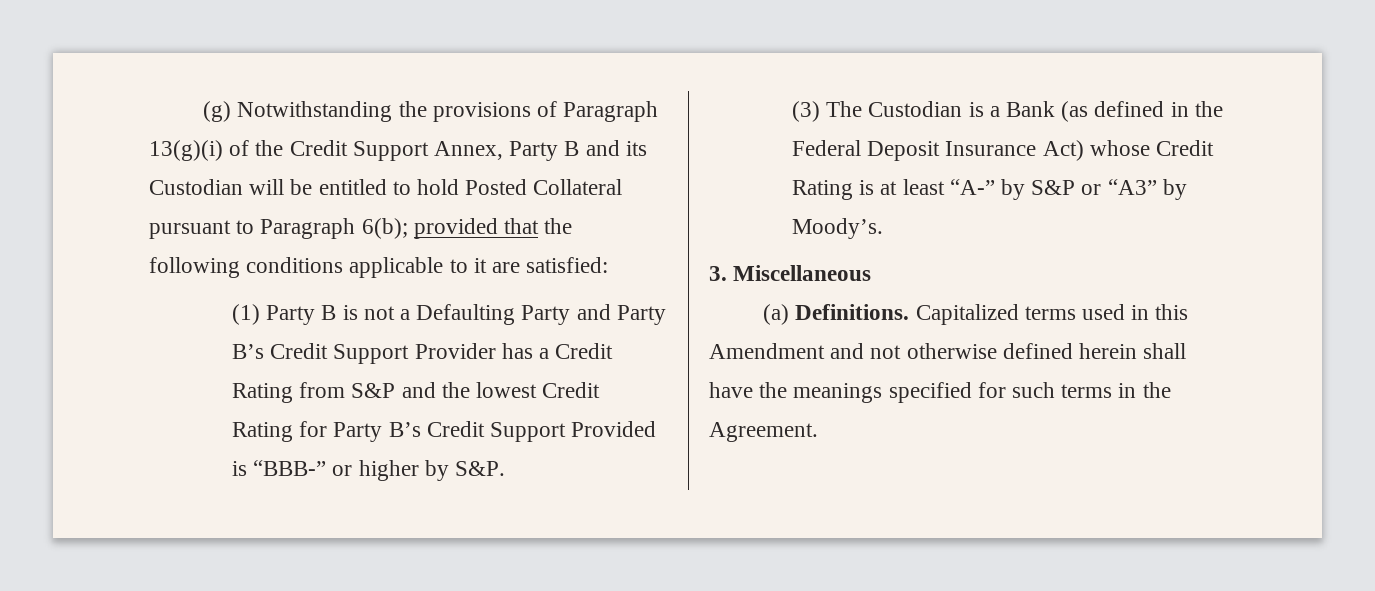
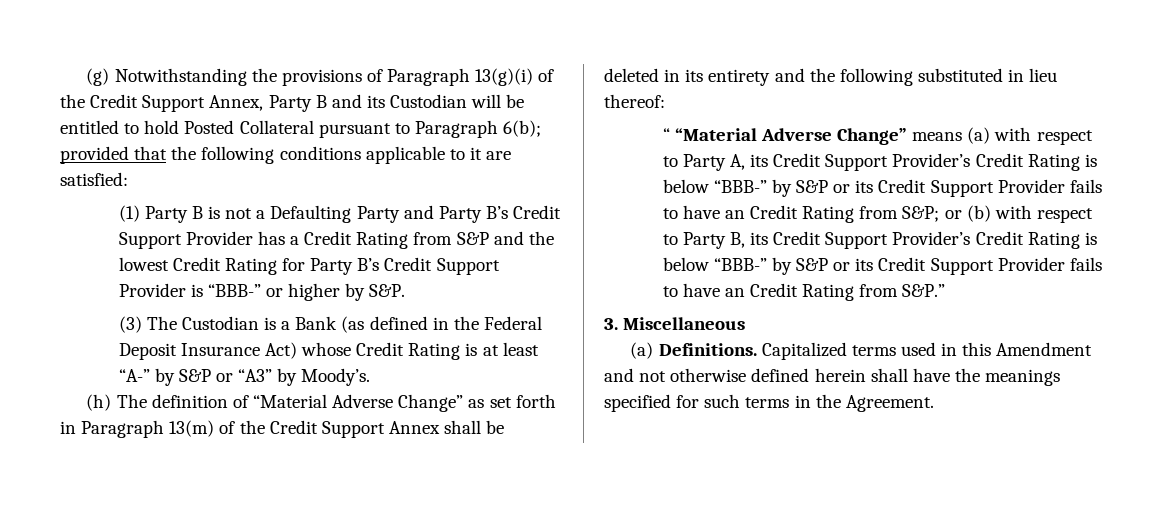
- (1) Party B is not a Defaulting Party and Party B’s Credit Support Provider has a Credit Rating from S&P and the lowest Credit Rating for Party B’s Credit Support Provided is “BBB-” or higher by S&P.
+ (1) Party B is not a Defaulting Party and Party B’s Credit Support Provider has a Credit Rating from S&P and the lowest Credit Rating for Party B’s Credit Support Provider is “BBB-” or higher by S&P.
+ (h) The definition of “Material Adverse Change” as set forth in Paragraph 13(m) of the Credit Support Annex shall be deleted in its entirety and the following substituted in lieu thereof:
+ “ “Material Adverse Change” means (a) with respect to Party A, its Credit Support Provider’s Credit Rating is below “BBB-” by S&P or its Credit Support Provider fails to have an Credit Rating from S&P; or (b) with respect to Party B, its Credit Support Provider’s Credit Rating is below “BBB-” by S&P or its Credit Support Provider fails to have an Credit Rating from S&P.”

